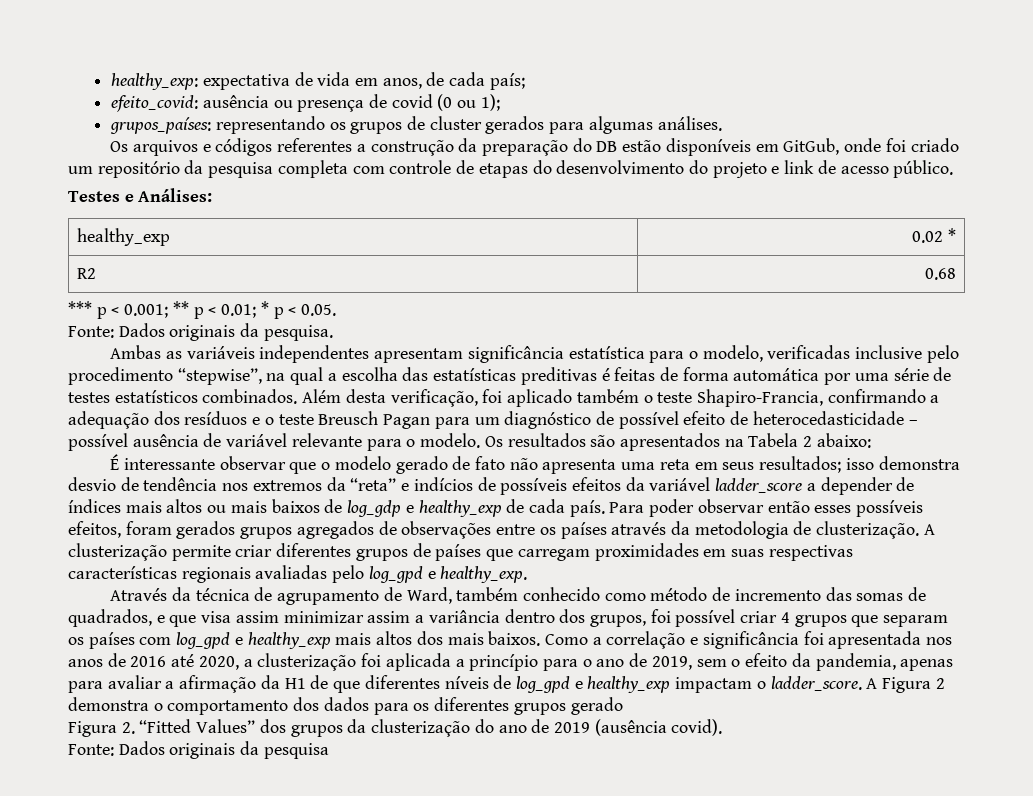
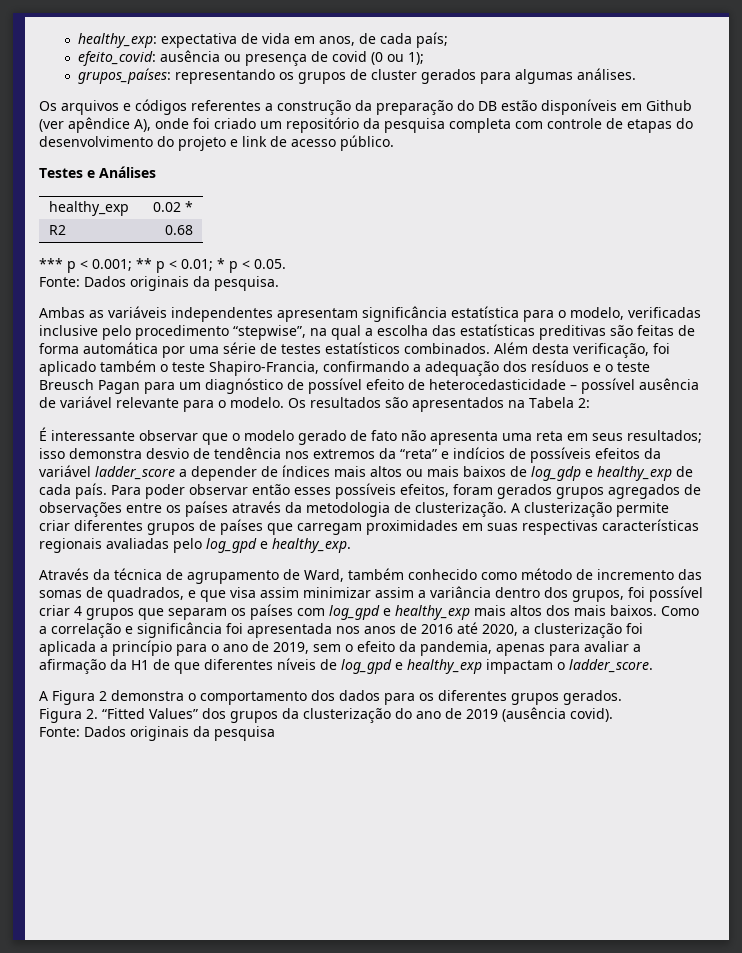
- Os arquivos e códigos referentes a construção da preparação do DB estão disponíveis em GitGub, onde foi criado um repositório da pesquisa completa com controle de etapas do desenvolvimento do projeto e link de acesso público.
+ Os arquivos e códigos referentes a construção da preparação do DB estão disponíveis em Github (ver apêndice A), onde foi criado um repositório da pesquisa completa com controle de etapas do desenvolvimento do projeto e link de acesso público.
- Testes e Análises:
+ Testes e Análises
- Ambas as variáveis independentes apresentam significância estatística para o modelo, verificadas inclusive pelo procedimento “stepwise”, na qual a escolha das estatísticas preditivas é feitas de forma automática por uma série de testes estatísticos combinados.
+ Ambas as variáveis independentes apresentam significância estatística para o modelo, verificadas inclusive pelo procedimento “stepwise”, na qual a escolha das estatísticas preditivas são feitas de forma automática por uma série de testes estatísticos combinados.
- Os resultados são apresentados na Tabela 2 abaixo:
+ Os resultados são apresentados na Tabela 2:
- Como a correlação e significância foi apresentada nos anos de 2016 até 2020, a clusterização foi aplicada a princípio para o ano de 2019, sem o efeito da pandemia, apenas para avaliar a afirmação da H1 de que diferentes níveis de log_gpd e healthy_exp impactam o ladder_score. A Figura 2 demonstra o comportamento dos dados para os diferentes grupos gerado
+ Como a correlação e significância foi apresentada nos anos de 2016 até 2020, a clusterização foi aplicada a princípio para o ano de 2019, sem o efeito da pandemia, apenas para avaliar a afirmação da H1 de que diferentes níveis de log_gpd e healthy_exp impactam o ladder_score.
+ A Figura 2 demonstra o comportamento dos dados para os diferentes grupos gerados.

